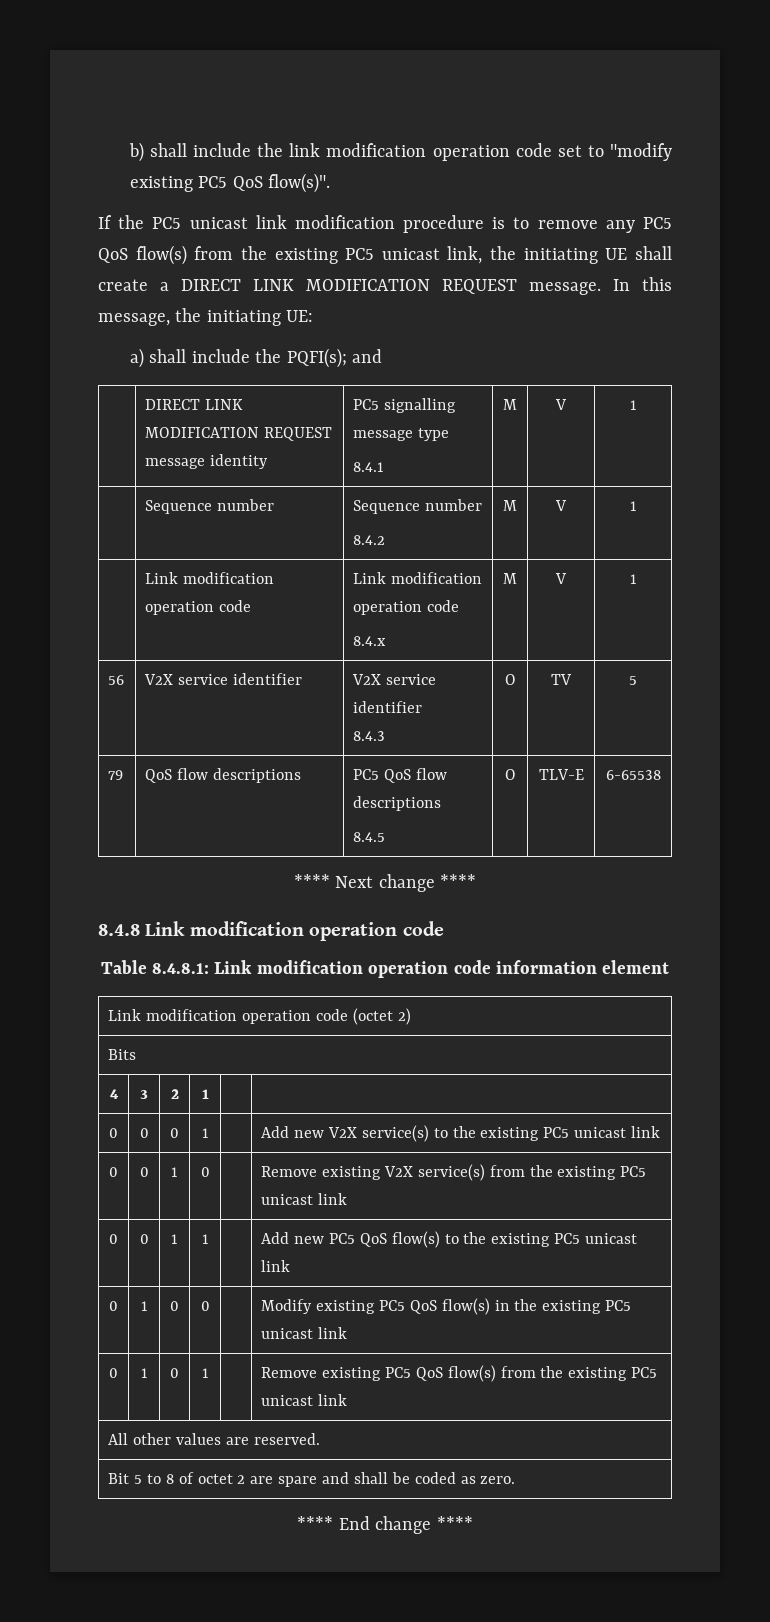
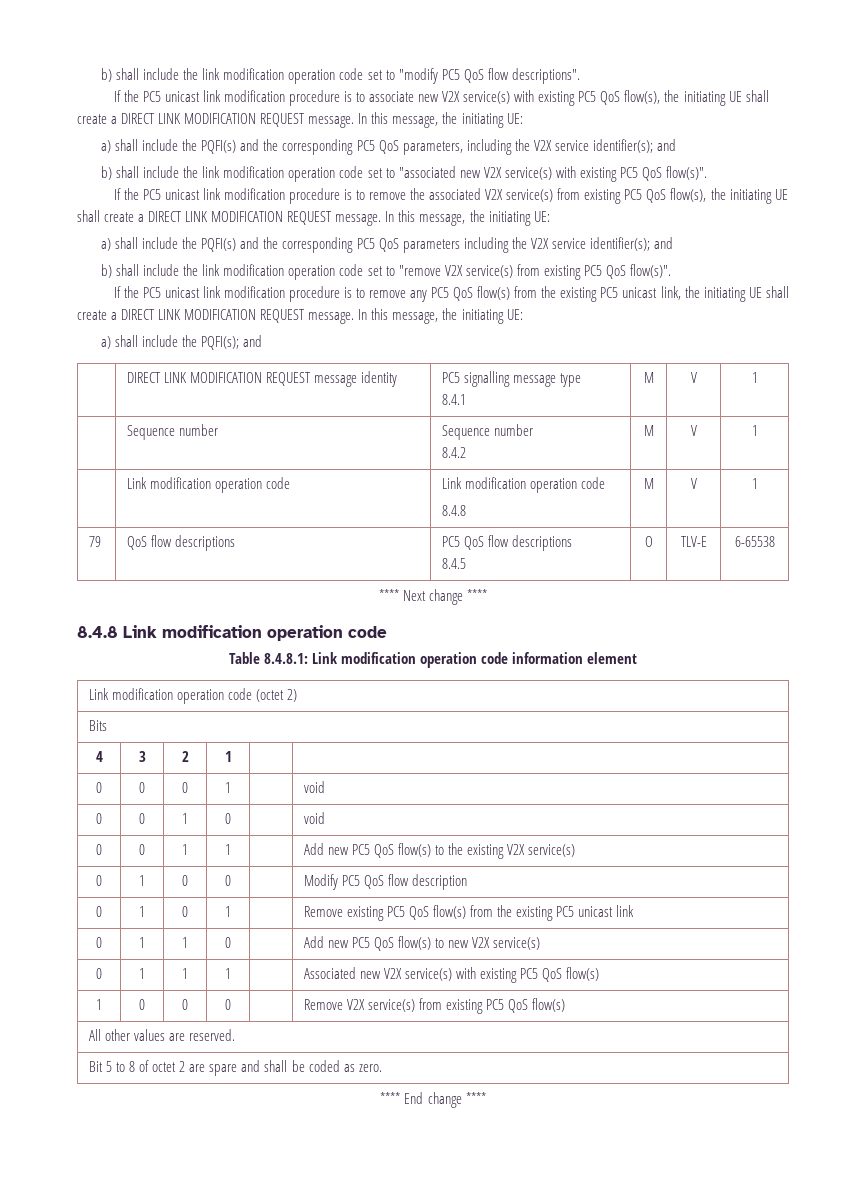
- b) shall include the link modification operation code set to "modify existing PC5 QoS flow(s)".
+ b) shall include the link modification operation code set to "modify PC5 QoS flow descriptions".
+ If the PC5 unicast link modification procedure is to associate new V2X service(s) with existing PC5 QoS flow(s), the initiating UE shall create a DIRECT LINK MODIFICATION REQUEST message. In this message, the initiating UE:
+ a) shall include the PQFI(s) and the corresponding PC5 QoS parameters, including the V2X service identifier(s); and
+ b) shall include the link modification operation code set to "associated new V2X service(s) with existing PC5 QoS flow(s)".
+ If the PC5 unicast link modification procedure is to remove the associated V2X service(s) from existing PC5 QoS flow(s), the initiating UE shall create a DIRECT LINK MODIFICATION REQUEST message. In this message, the initiating UE:
+ a) shall include the PQFI(s) and the corresponding PC5 QoS parameters including the V2X service identifier(s); and
+ b) shall include the link modification operation code set to "remove V2X service(s) from existing PC5 QoS flow(s)".
  | Link modification operation code | Link modification operation code
- 8.4.x | M | V | 1
- 56 | V2X service identifier | V2X service identifier
- 8.4.3 | O | TV | 5
+ 8.4.8 | M | V | 1
- 0 | 0 | 0 | 1 | | Add new V2X service(s) to the existing PC5 unicast link
- 0 | 0 | 1 | 0 | | Remove existing V2X service(s) from the existing PC5 unicast link
+ 0 | 0 | 0 | 1 | | void
+ 0 | 0 | 1 | 0 | | void
- 0 | 0 | 1 | 1 | | Add new PC5 QoS flow(s) to the existing PC5 unicast link
+ 0 | 0 | 1 | 1 | | Add new PC5 QoS flow(s) to the existing V2X service(s)
- 0 | 1 | 0 | 0 | | Modify existing PC5 QoS flow(s) in the existing PC5 unicast link
+ 0 | 1 | 0 | 0 | | Modify PC5 QoS flow description
+ 0 | 1 | 1 | 0 | | Add new PC5 QoS flow(s) to new V2X service(s)
+ 0 | 1 | 1 | 1 | | Associated new V2X service(s) with existing PC5 QoS flow(s)
+ 1 | 0 | 0 | 0 | | Remove V2X service(s) from existing PC5 QoS flow(s)

